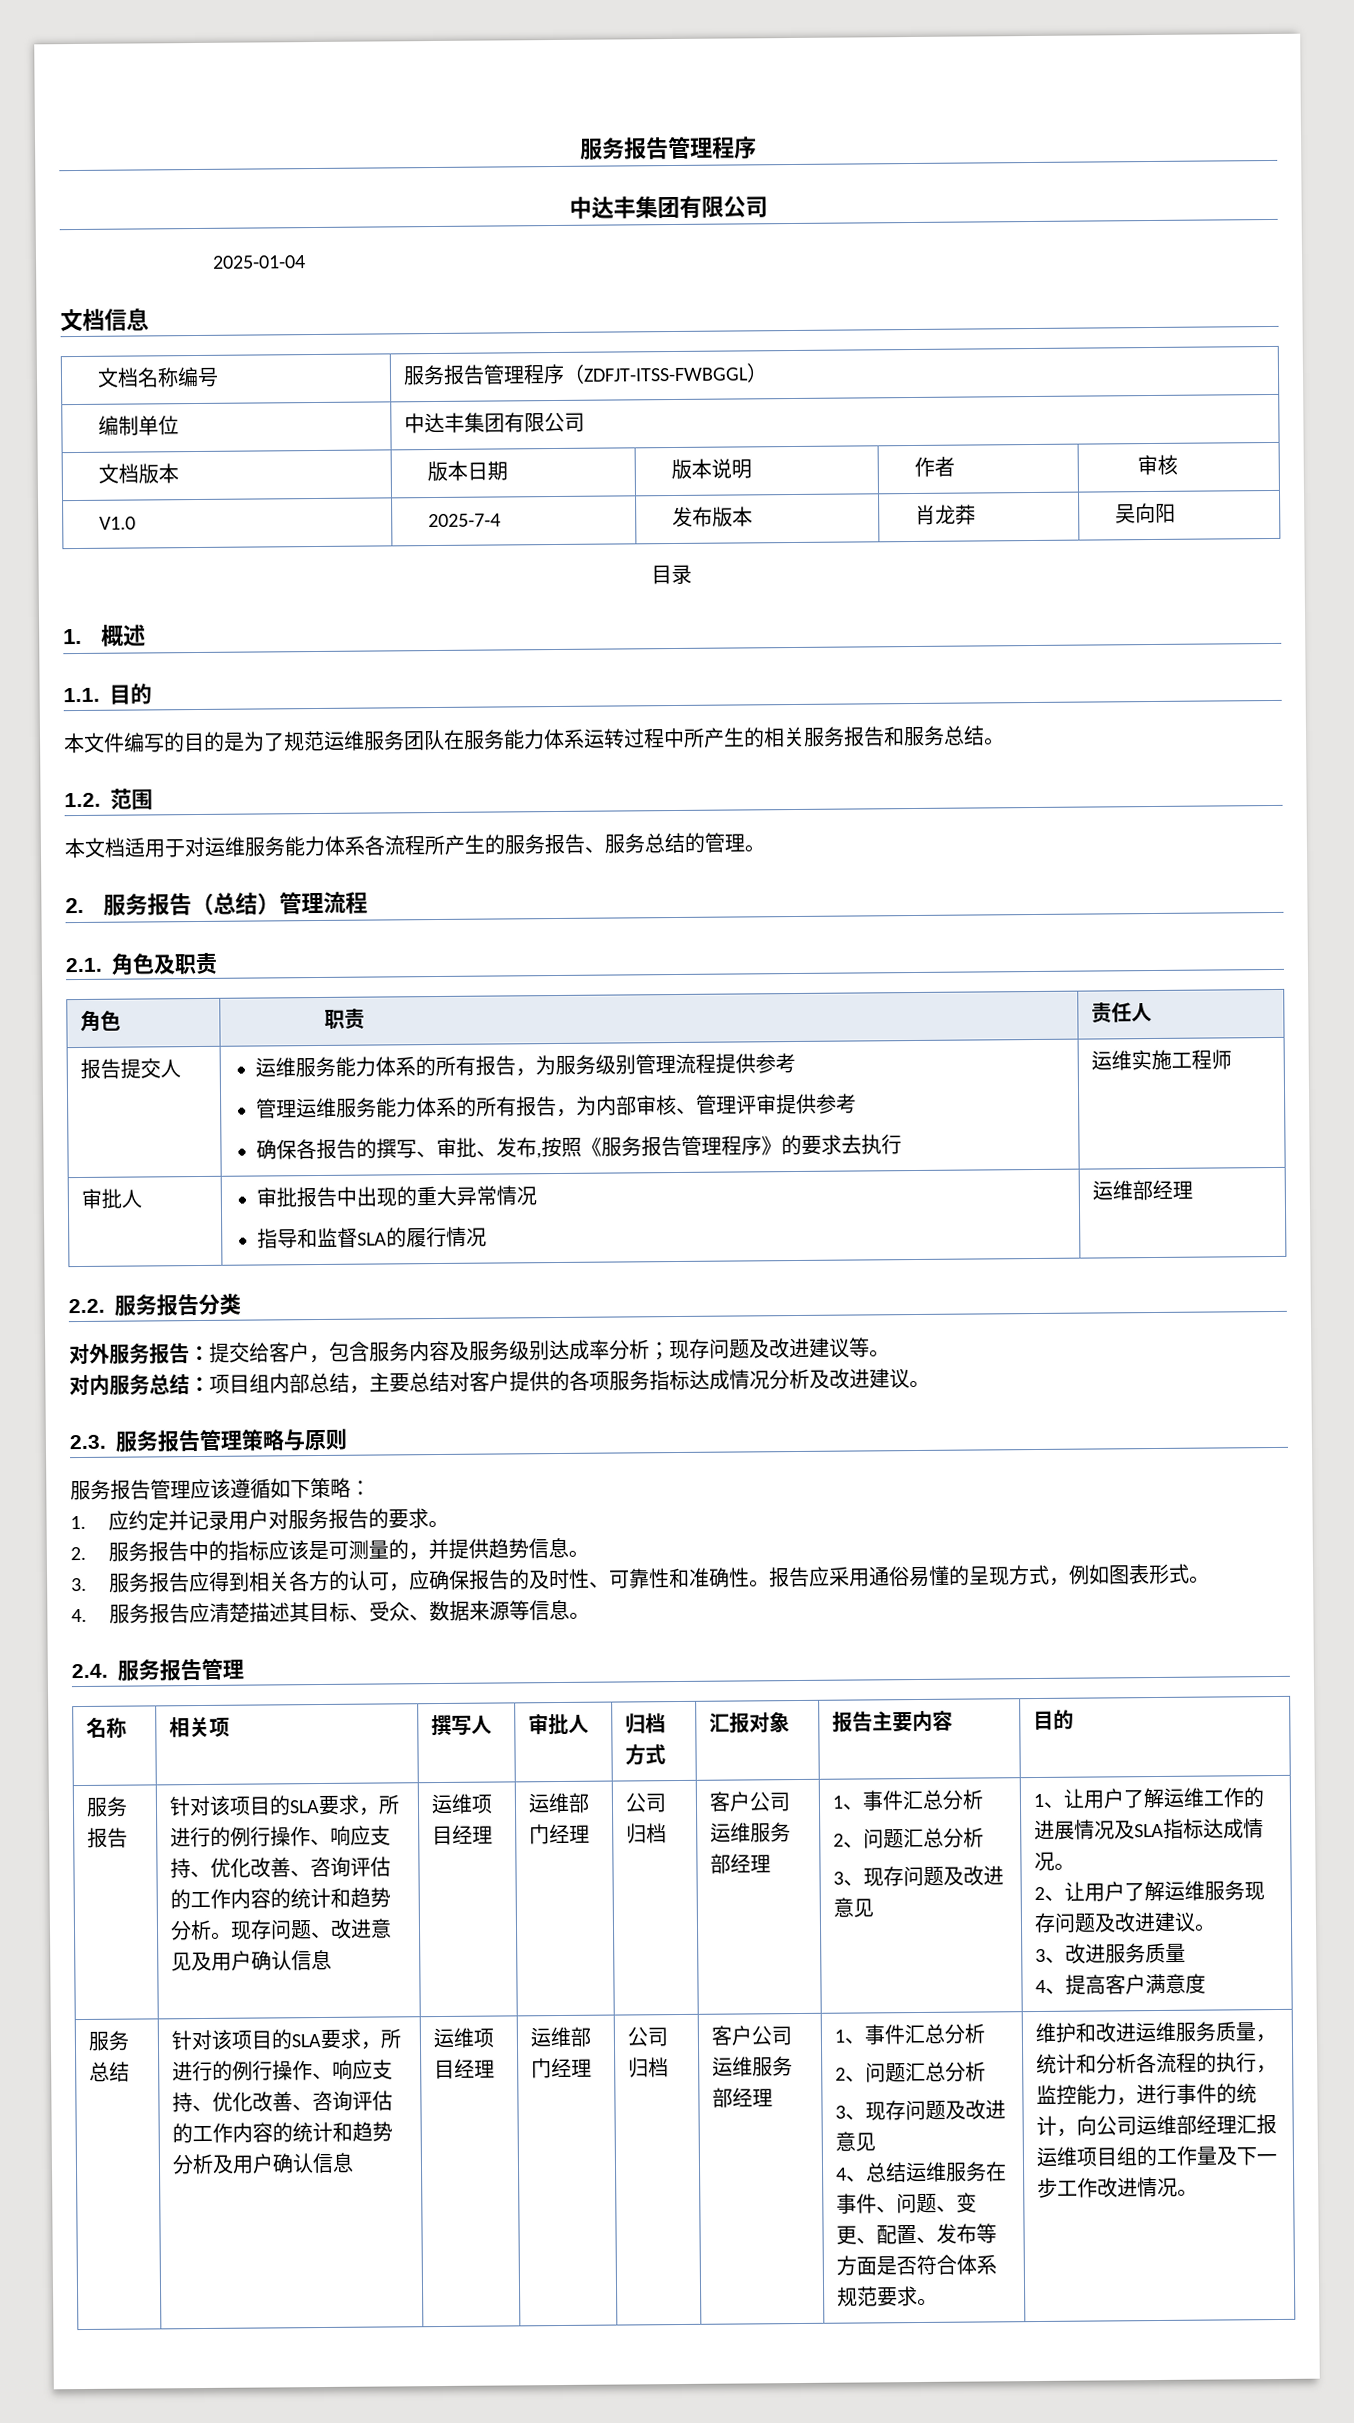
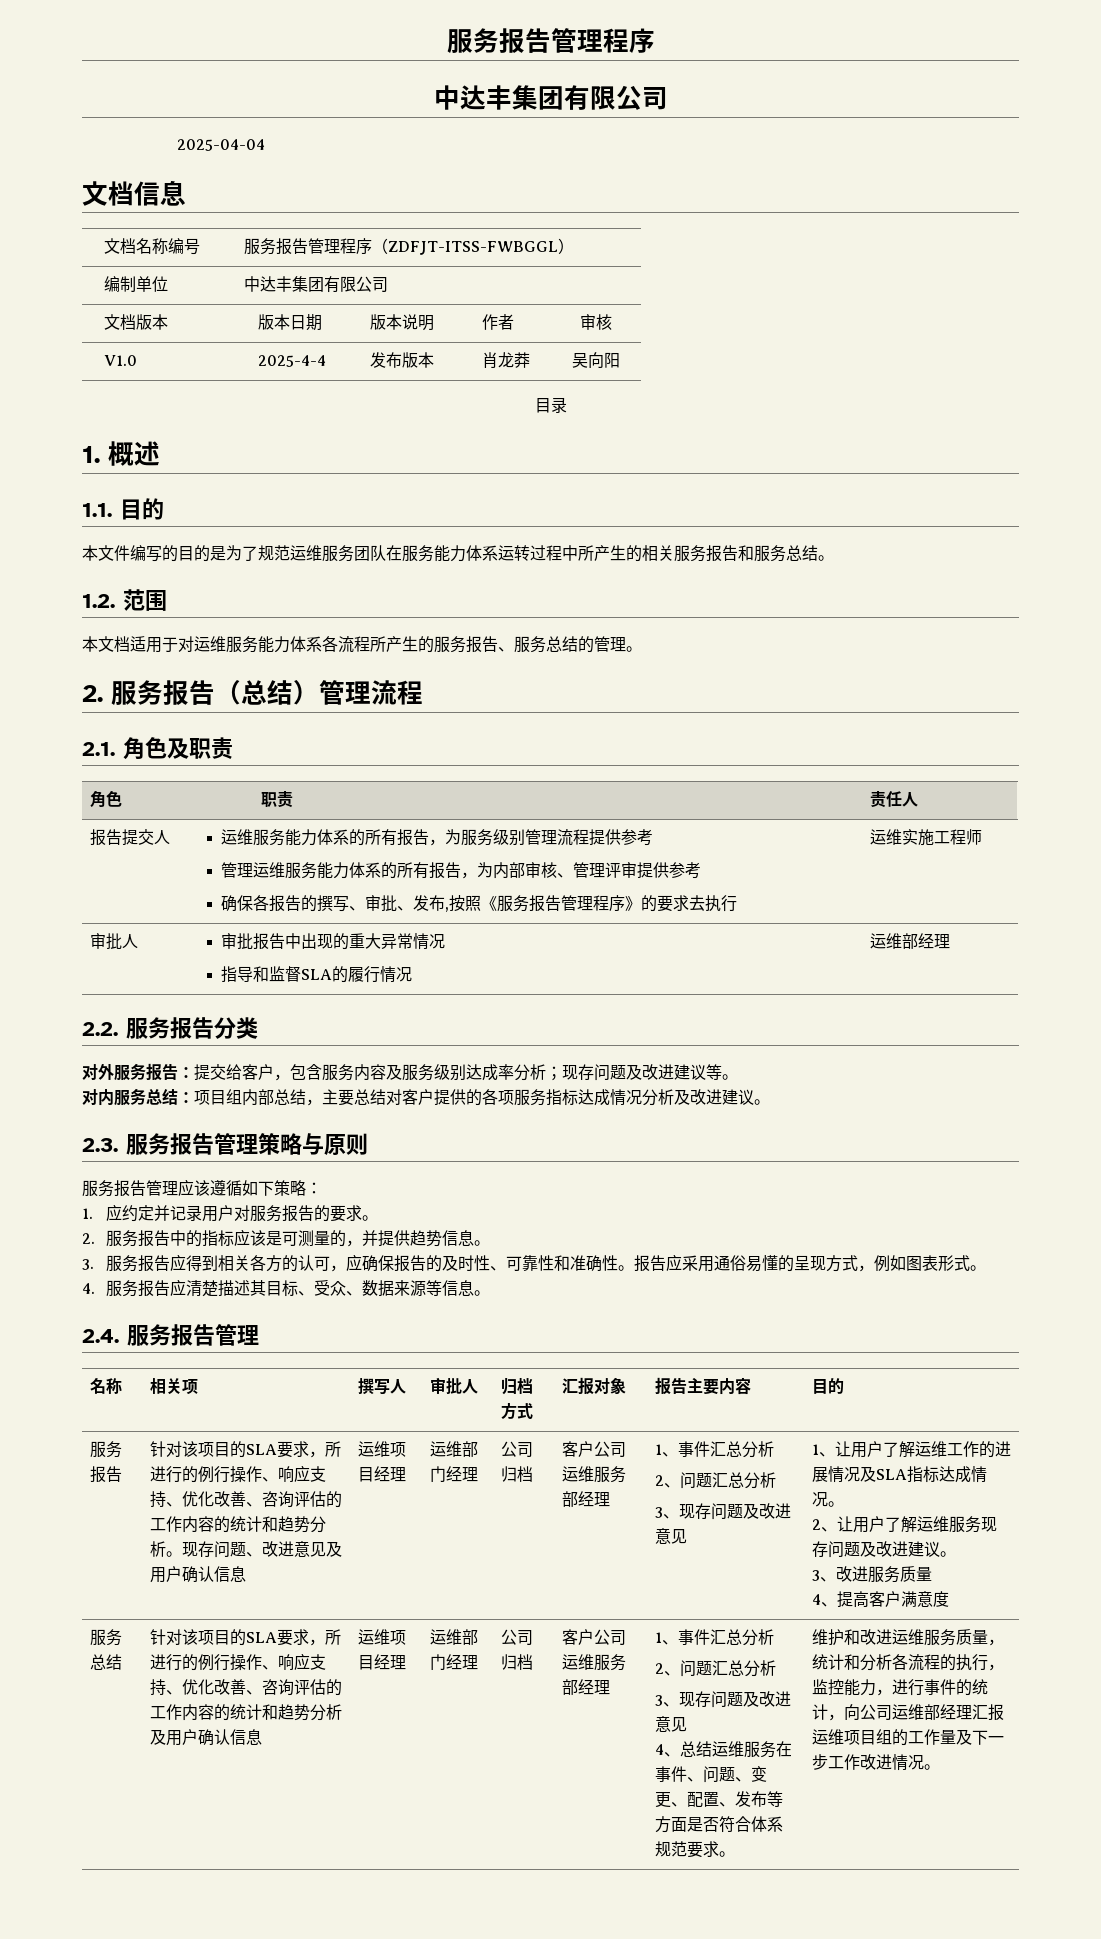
- 2025-01-04
+ 2025-04-04
- V1.0 | 2025-7-4 | 发布版本 | 肖龙莽 | 吴向阳
+ V1.0 | 2025-4-4 | 发布版本 | 肖龙莽 | 吴向阳

